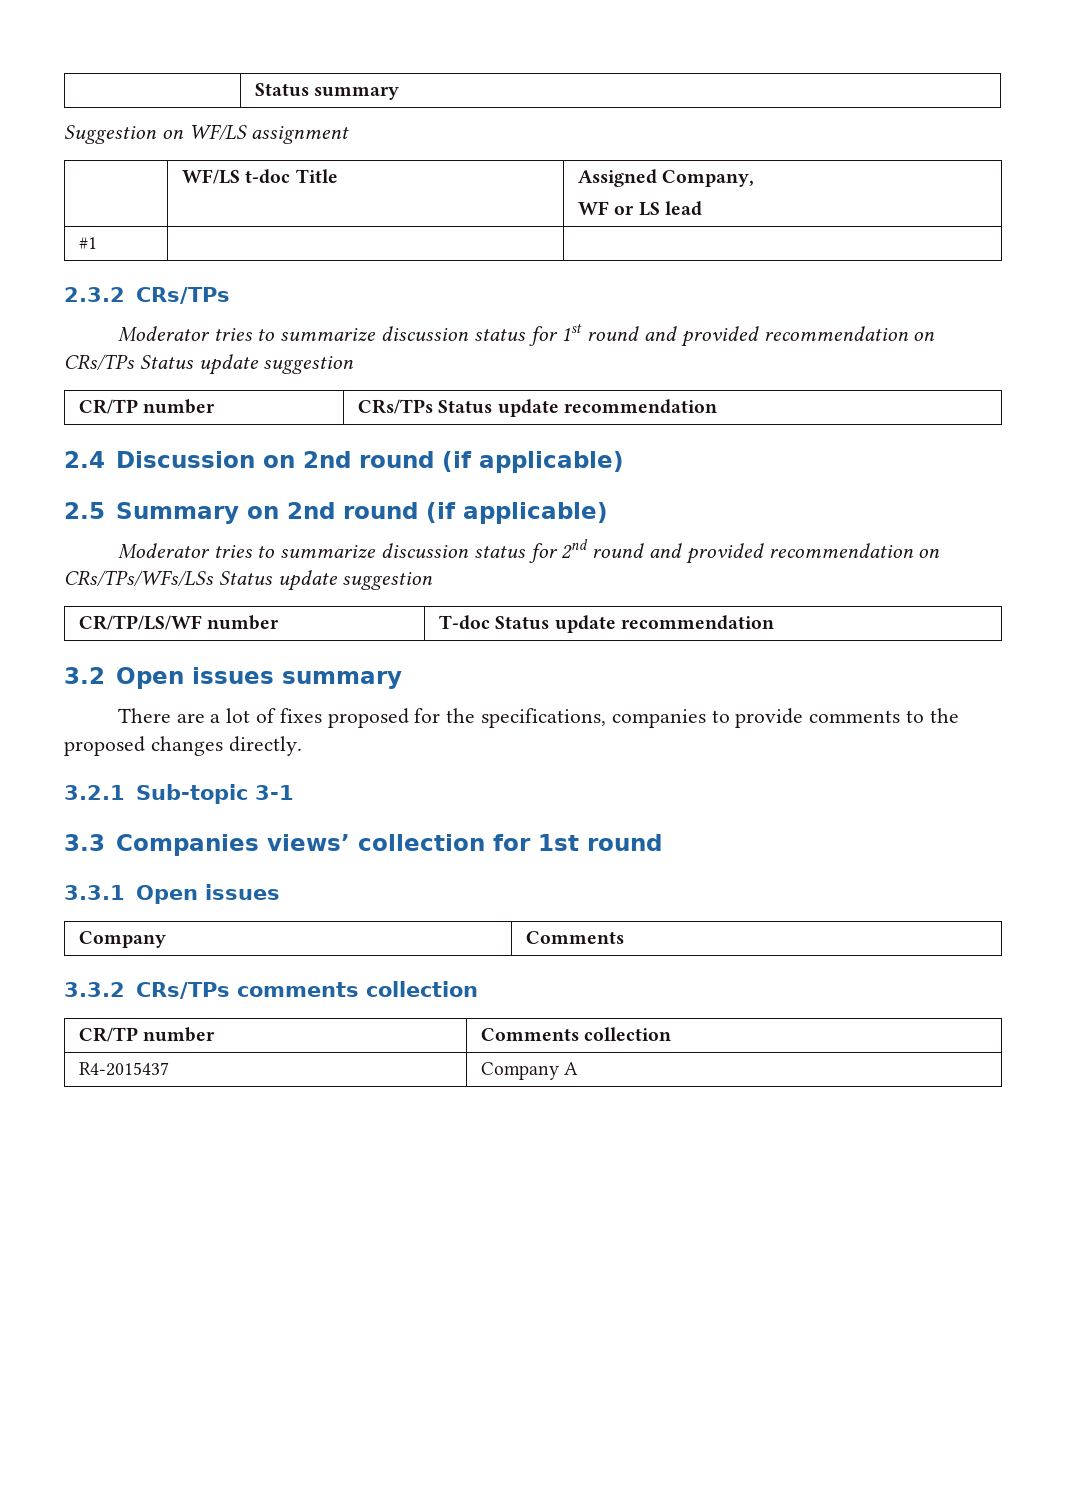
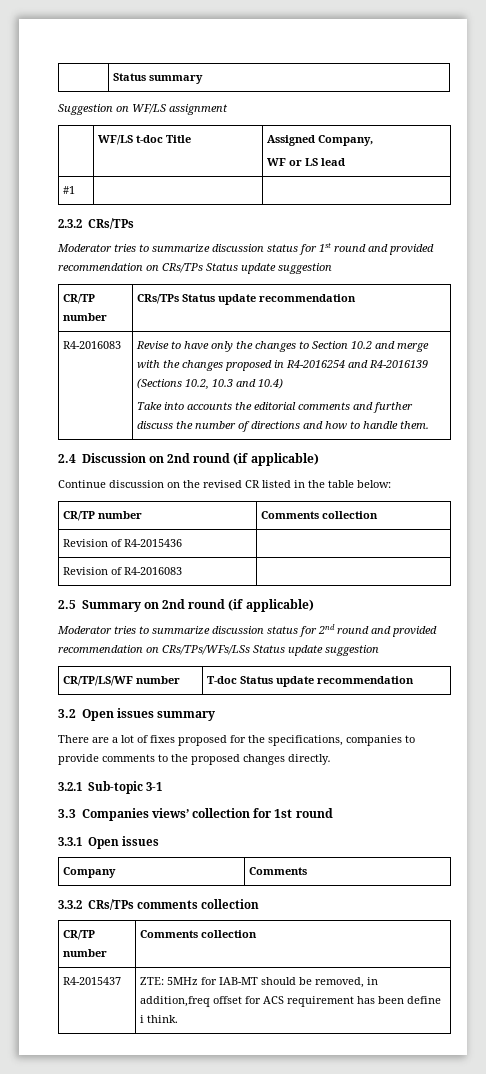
+ R4-2016083 | Revise to have only the changes to Section 10.2 and merge with the changes proposed in R4-2016254 and R4-2016139 (Sections 10.2, 10.3 and 10.4)
+ Take into accounts the editorial comments and further discuss the number of directions and how to handle them.
+ Continue discussion on the revised CR listed in the table below:
+ CR/TP number | Comments collection
+ Revision of R4-2015436 |
+ Revision of R4-2016083 |
- R4-2015437 | Company A
+ R4-2015437 | ZTE: 5MHz for IAB-MT should be removed, in addition,freq offset for ACS requirement has been define i think.

